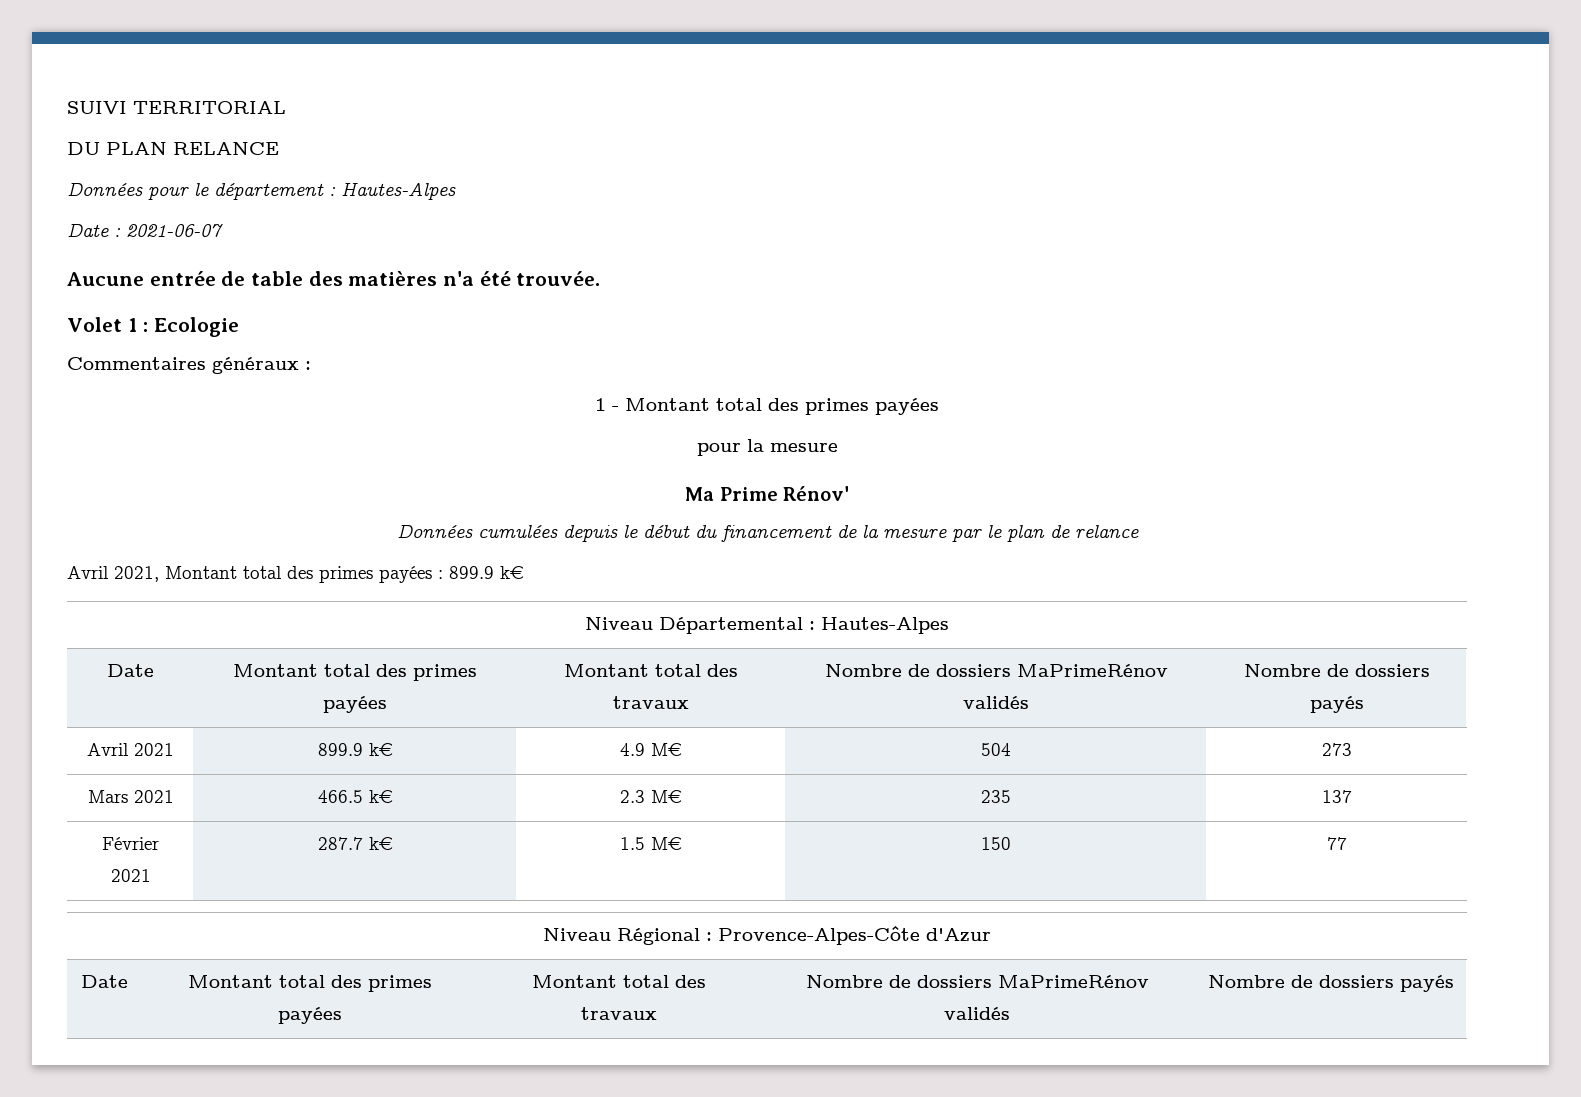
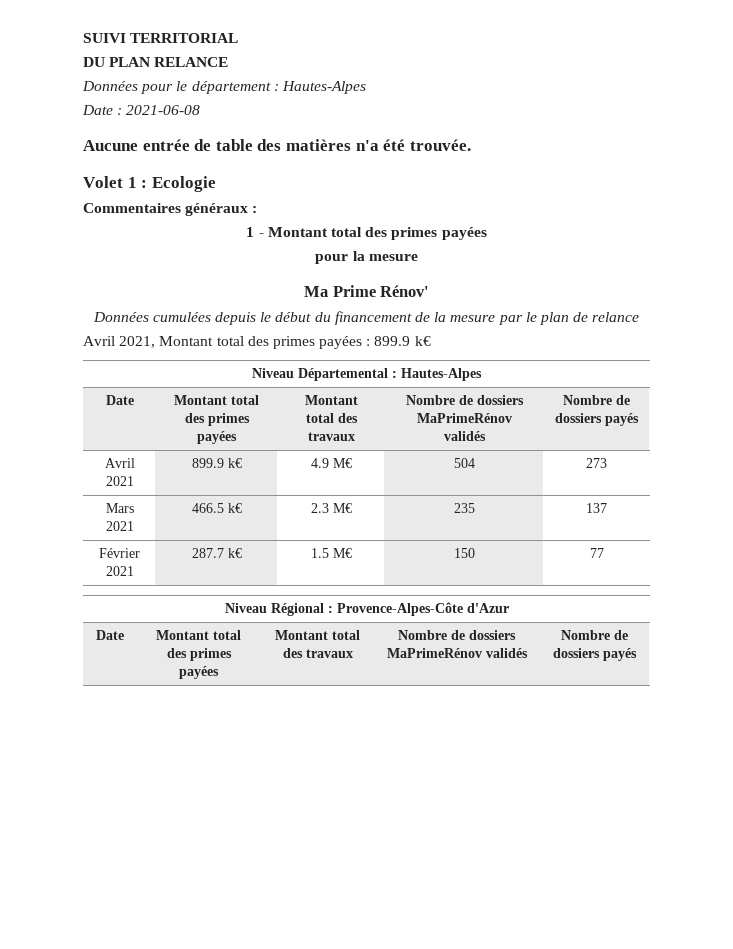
- Date : 2021-06-07
+ Date : 2021-06-08

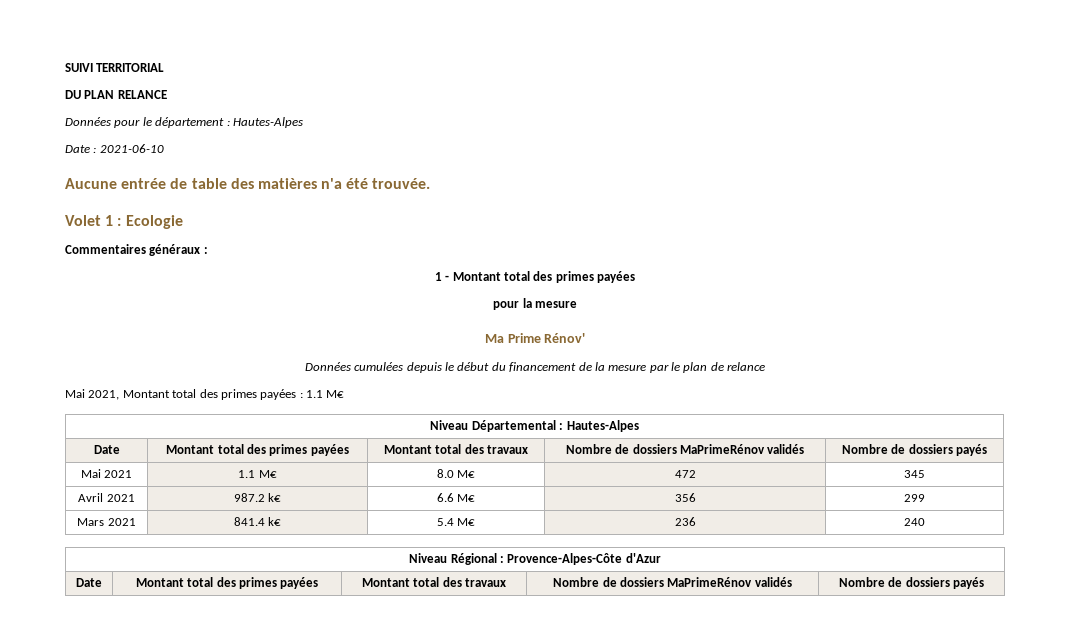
- Date : 2021-06-08
+ Date : 2021-06-10
- Avril 2021, Montant total des primes payées : 899.9 k€
+ Mai 2021, Montant total des primes payées : 1.1 M€
+ Mai 2021 | 1.1 M€ | 8.0 M€ | 472 | 345
- Avril 2021 | 899.9 k€ | 4.9 M€ | 504 | 273
+ Avril 2021 | 987.2 k€ | 6.6 M€ | 356 | 299
- Mars 2021 | 466.5 k€ | 2.3 M€ | 235 | 137
- Février 2021 | 287.7 k€ | 1.5 M€ | 150 | 77
+ Mars 2021 | 841.4 k€ | 5.4 M€ | 236 | 240

